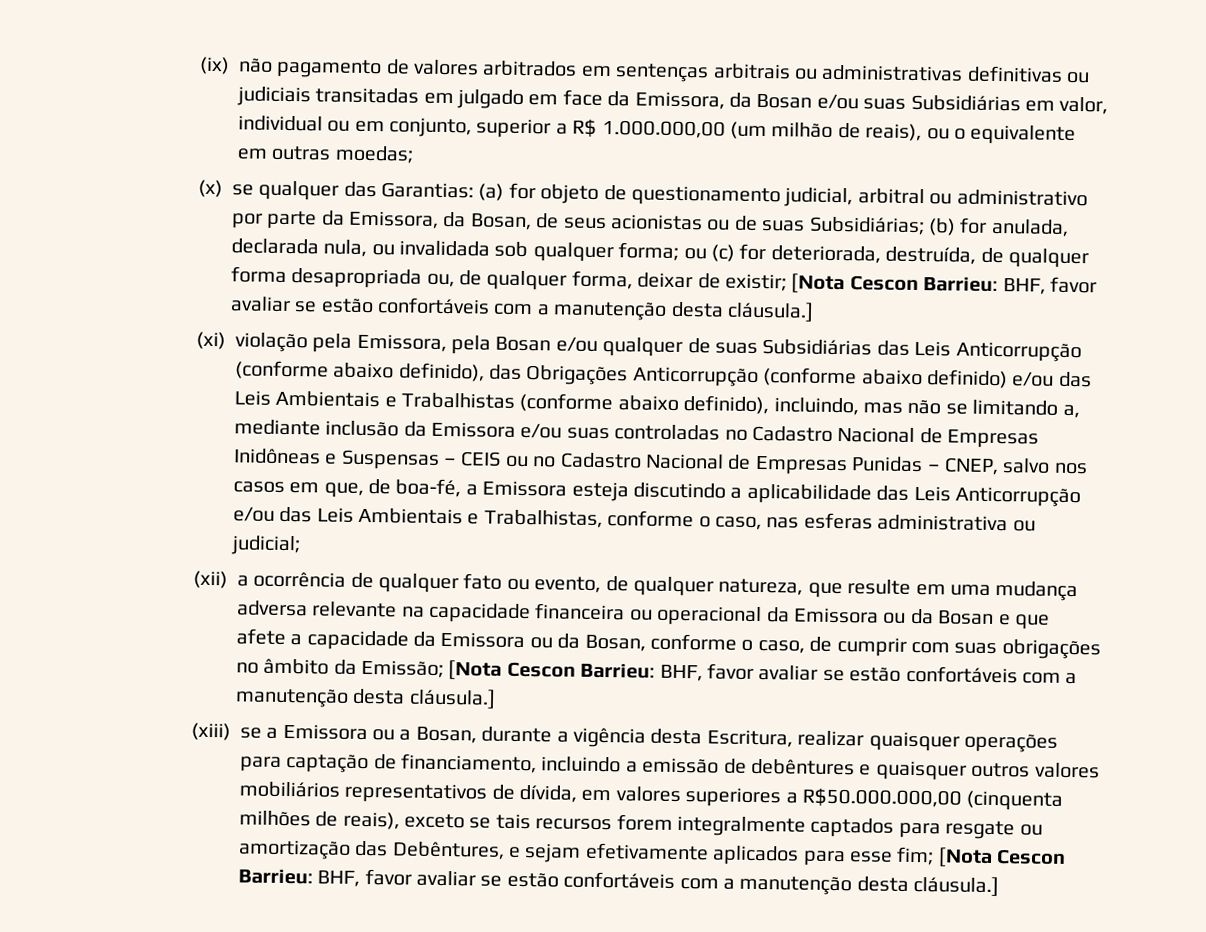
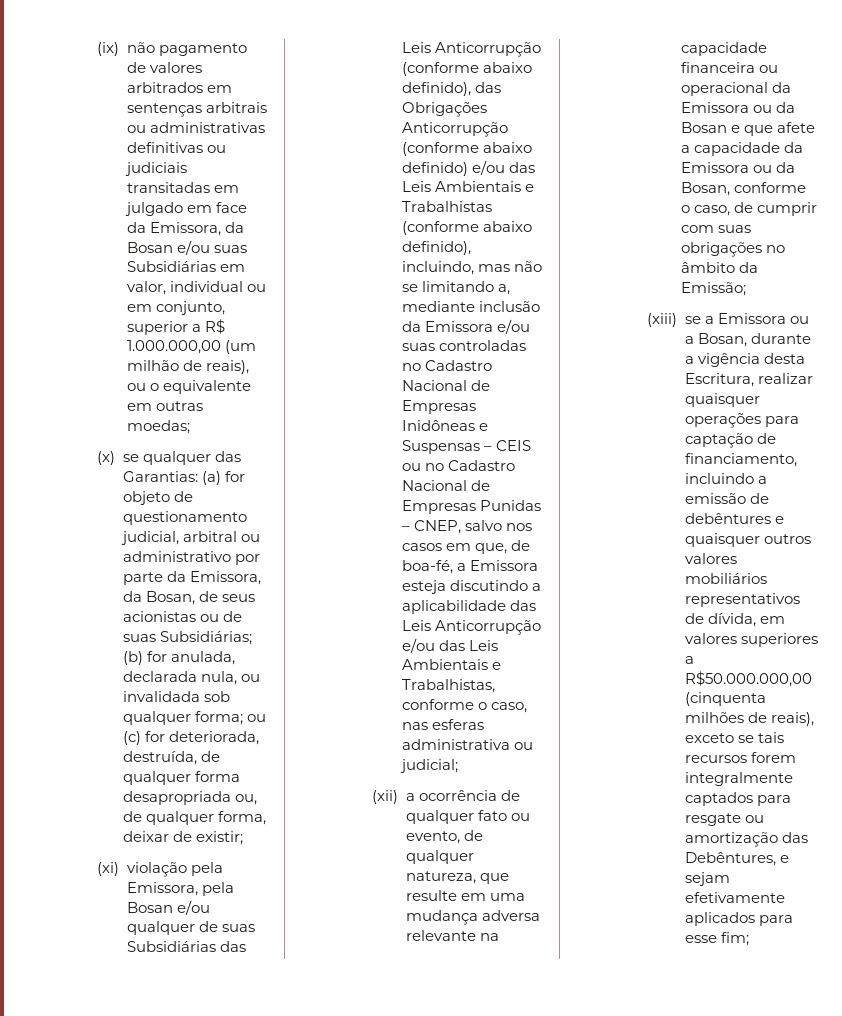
- (x) se qualquer das Garantias: (a) for objeto de questionamento judicial, arbitral ou administrativo por parte da Emissora, da Bosan, de seus acionistas ou de suas Subsidiárias; (b) for anulada, declarada nula, ou invalidada sob qualquer forma; ou (c) for deteriorada, destruída, de qualquer forma desapropriada ou, de qualquer forma, deixar de existir; [Nota Cescon Barrieu: BHF, favor avaliar se estão confortáveis com a manutenção desta cláusula.]
+ (x) se qualquer das Garantias: (a) for objeto de questionamento judicial, arbitral ou administrativo por parte da Emissora, da Bosan, de seus acionistas ou de suas Subsidiárias; (b) for anulada, declarada nula, ou invalidada sob qualquer forma; ou (c) for deteriorada, destruída, de qualquer forma desapropriada ou, de qualquer forma, deixar de existir;
- (xii) a ocorrência de qualquer fato ou evento, de qualquer natureza, que resulte em uma mudança adversa relevante na capacidade financeira ou operacional da Emissora ou da Bosan e que afete a capacidade da Emissora ou da Bosan, conforme o caso, de cumprir com suas obrigações no âmbito da Emissão; [Nota Cescon Barrieu: BHF, favor avaliar se estão confortáveis com a manutenção desta cláusula.]
+ (xii) a ocorrência de qualquer fato ou evento, de qualquer natureza, que resulte em uma mudança adversa relevante na capacidade financeira ou operacional da Emissora ou da Bosan e que afete a capacidade da Emissora ou da Bosan, conforme o caso, de cumprir com suas obrigações no âmbito da Emissão;
- (xiii) se a Emissora ou a Bosan, durante a vigência desta Escritura, realizar quaisquer operações para captação de financiamento, incluindo a emissão de debêntures e quaisquer outros valores mobiliários representativos de dívida, em valores superiores a R$50.000.000,00 (cinquenta milhões de reais), exceto se tais recursos forem integralmente captados para resgate ou amortização das Debêntures, e sejam efetivamente aplicados para esse fim; [Nota Cescon Barrieu: BHF, favor avaliar se estão confortáveis com a manutenção desta cláusula.]
+ (xiii) se a Emissora ou a Bosan, durante a vigência desta Escritura, realizar quaisquer operações para captação de financiamento, incluindo a emissão de debêntures e quaisquer outros valores mobiliários representativos de dívida, em valores superiores a R$50.000.000,00 (cinquenta milhões de reais), exceto se tais recursos forem integralmente captados para resgate ou amortização das Debêntures, e sejam efetivamente aplicados para esse fim;

